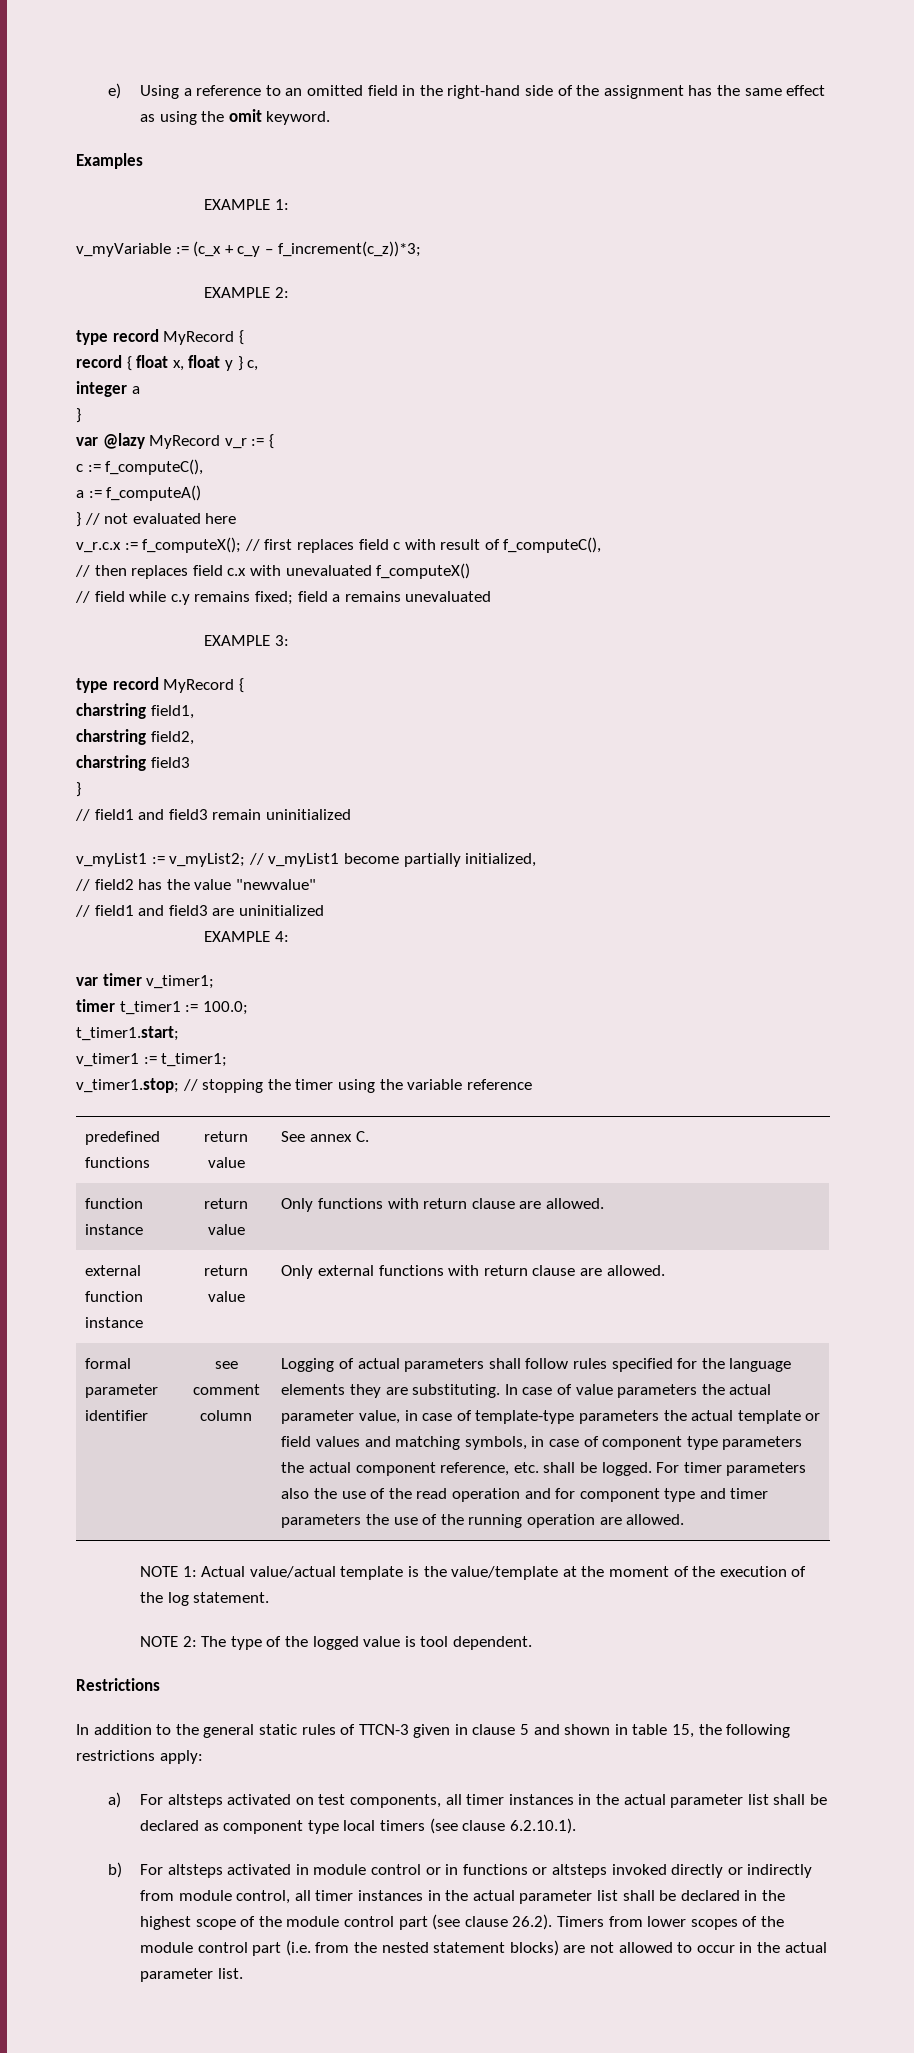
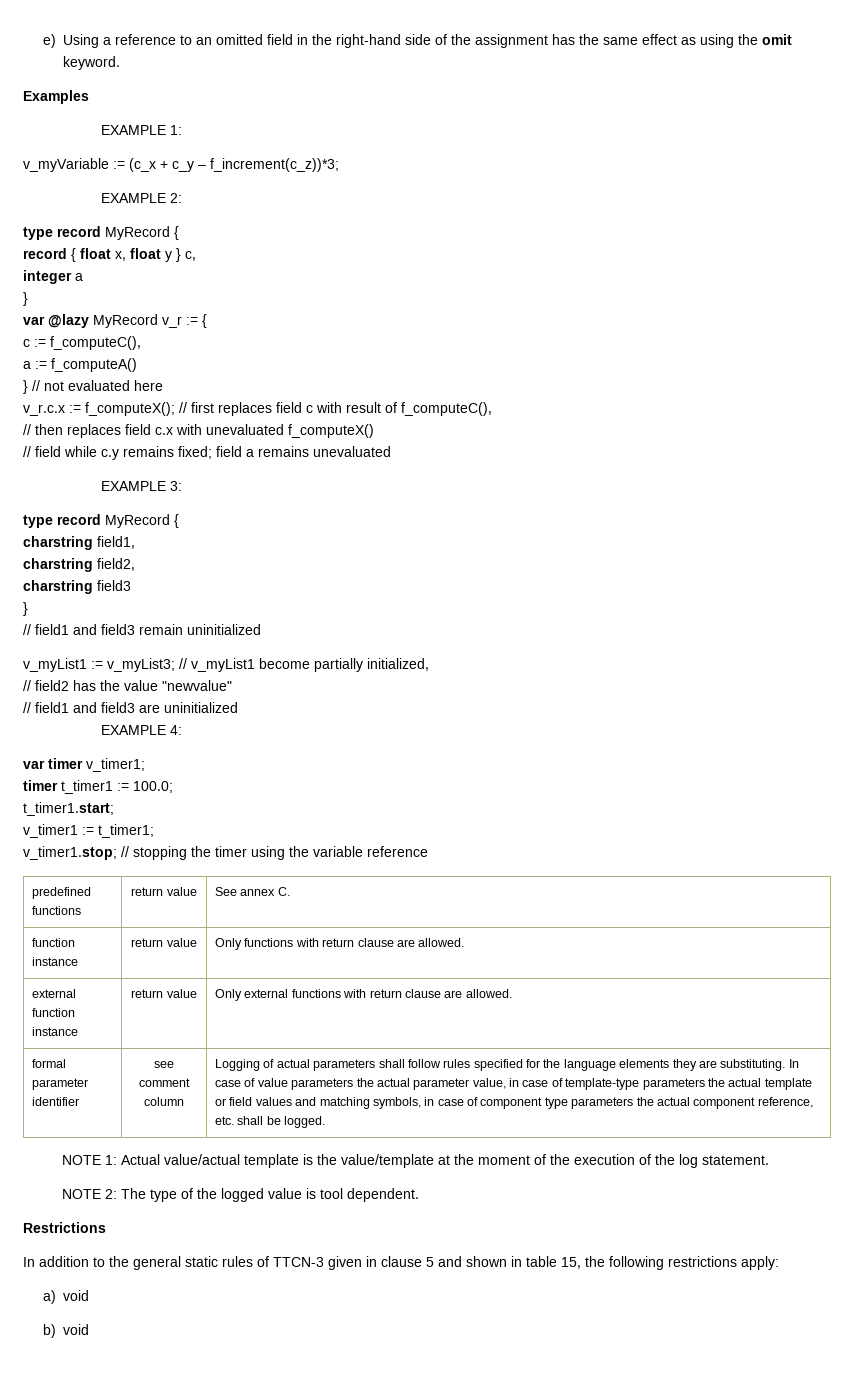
- v_myList1 := v_myList2; // v_myList1 become partially initialized,
+ v_myList1 := v_myList3; // v_myList1 become partially initialized,
- For timer parameters also the use of the read operation and for component type and timer parameters the use of the running operation are allowed.
- a) For altsteps activated on test components, all timer instances in the actual parameter list shall be declared as component type local timers (see clause 6.2.10.1).
- b) For altsteps activated in module control or in functions or altsteps invoked directly or indirectly from module control, all timer instances in the actual parameter list shall be declared in the highest scope of the module control part (see clause 26.2). Timers from lower scopes of the module control part (i.e. from the nested statement blocks) are not allowed to occur in the actual parameter list.
+ a) void
+ b) void

